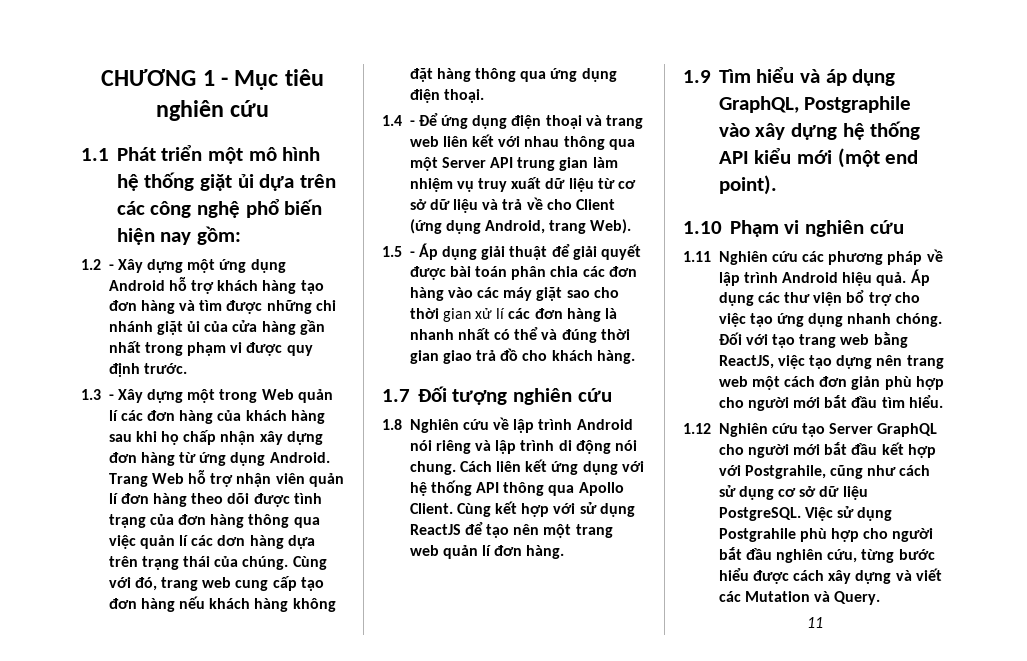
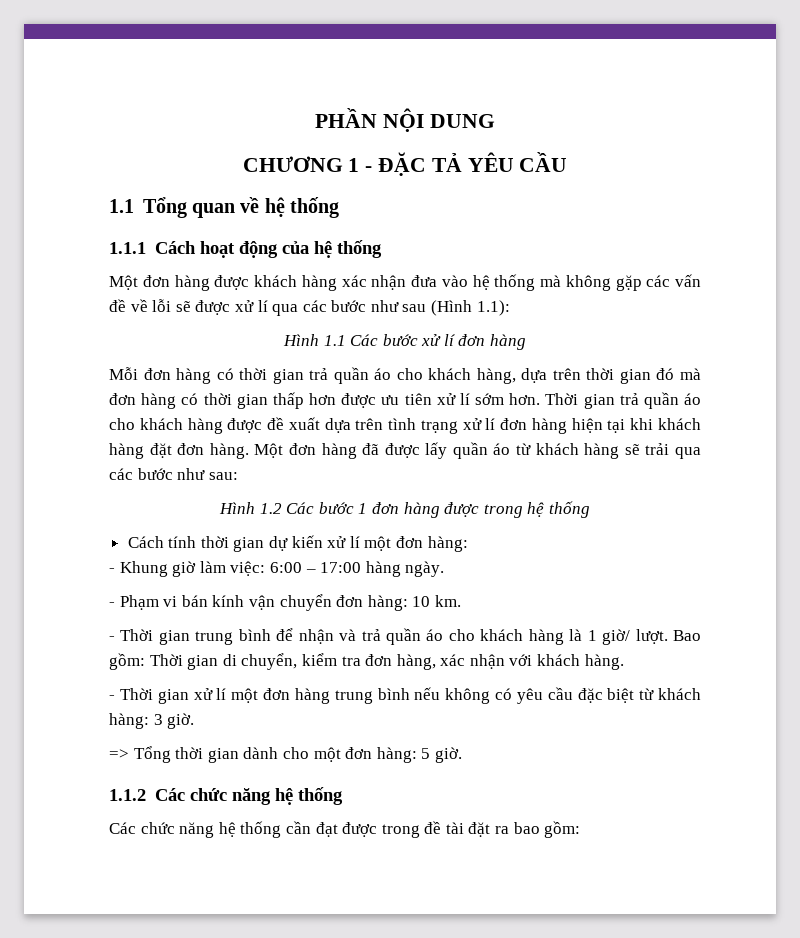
- CHƯƠNG 1 - Mục tiêu nghiên cứu
- 1.1 Phát triển một mô hình hệ thống giặt ủi dựa trên các công nghệ phổ biến hiện nay gồm:
- 1.2 - Xây dựng một ứng dụng Android hỗ trợ khách hàng tạo đơn hàng và tìm được những chi nhánh giặt ủi của cửa hàng gần nhất trong phạm vi được quy định trước.
- 1.3 - Xây dựng một trong Web quản lí các đơn hàng của khách hàng sau khi họ chấp nhận xây dựng đơn hàng từ ứng dụng Android. Trang Web hỗ trợ nhận viên quản lí đơn hàng theo dõi được tình trạng của đơn hàng thông qua việc quản lí các dơn hàng dựa trên trạng thái của chúng. Cùng với đó, trang web cung cấp tạo đơn hàng nếu khách hàng không đặt hàng thông qua ứng dụng điện thoại.
- 1.4 - Để ứng dụng điện thoại và trang web liên kết với nhau thông qua một Server API trung gian làm nhiệm vụ truy xuất dữ liệu từ cơ sở dữ liệu và trả về cho Client (ứng dụng Android, trang Web).
- 1.5 - Áp dụng giải thuật để giải quyết được bài toán phân chia các đơn hàng vào các máy giặt sao cho thời gian xử lí các đơn hàng là nhanh nhất có thể và đúng thời gian giao trả đồ cho khách hàng.
- 1.7 Đối tượng nghiên cứu
- 1.8 Nghiên cứu về lập trình Android nói riêng và lập trình di động nói chung. Cách liên kết ứng dụng với hệ thống API thông qua Apollo Client. Cùng kết hợp với sử dụng ReactJS để tạo nên một trang web quản lí đơn hàng.
- 1.9 Tìm hiểu và áp dụng GraphQL, Postgraphile vào xây dựng hệ thống API kiểu mới (một end point).
- 1.10 Phạm vi nghiên cứu
- 1.11 Nghiên cứu các phương pháp về lập trình Android hiệu quả. Áp dụng các thư viện bổ trợ cho việc tạo ứng dụng nhanh chóng. Đối với tạo trang web bằng ReactJS, việc tạo dựng nên trang web một cách đơn giản phù hợp cho người mới bắt đầu tìm hiểu.
- 1.12 Nghiên cứu tạo Server GraphQL cho người mới bắt đầu kết hợp với Postgrahile, cũng như cách sử dụng cơ sở dữ liệu PostgreSQL. Việc sử dụng Postgrahile phù hợp cho người bắt đầu nghiên cứu, từng bước hiểu được cách xây dựng và viết các Mutation và Query.
- 11
+ PHẦN NỘI DUNG
+ CHƯƠNG 1 - ĐẶC TẢ YÊU CẦU
+ 1.1 Tổng quan về hệ thống
+ 1.1.1 Cách hoạt động của hệ thống
+ Một đơn hàng được khách hàng xác nhận đưa vào hệ thống mà không gặp các vấn đề về lỗi sẽ được xử lí qua các bước như sau (Hình 1.1):
+ Hình 1.1 Các bước xử lí đơn hàng
+ Mỗi đơn hàng có thời gian trả quần áo cho khách hàng, dựa trên thời gian đó mà đơn hàng có thời gian thấp hơn được ưu tiên xử lí sớm hơn. Thời gian trả quần áo cho khách hàng được đề xuất dựa trên tình trạng xử lí đơn hàng hiện tại khi khách hàng đặt đơn hàng. Một đơn hàng đã được lấy quần áo từ khách hàng sẽ trải qua các bước như sau:
+ Hình 1.2 Các bước 1 đơn hàng được trong hệ thống
+ Cách tính thời gian dự kiến xử lí một đơn hàng:
+ - Khung giờ làm việc: 6:00 – 17:00 hàng ngày.
+ - Phạm vi bán kính vận chuyển đơn hàng: 10 km.
+ - Thời gian trung bình để nhận và trả quần áo cho khách hàng là 1 giờ/ lượt. Bao gồm: Thời gian di chuyển, kiểm tra đơn hàng, xác nhận với khách hàng.
+ - Thời gian xử lí một đơn hàng trung bình nếu không có yêu cầu đặc biệt từ khách hàng: 3 giờ.
+ => Tổng thời gian dành cho một đơn hàng: 5 giờ.
+ 1.1.2 Các chức năng hệ thống
+ Các chức năng hệ thống cần đạt được trong đề tài đặt ra bao gồm:

